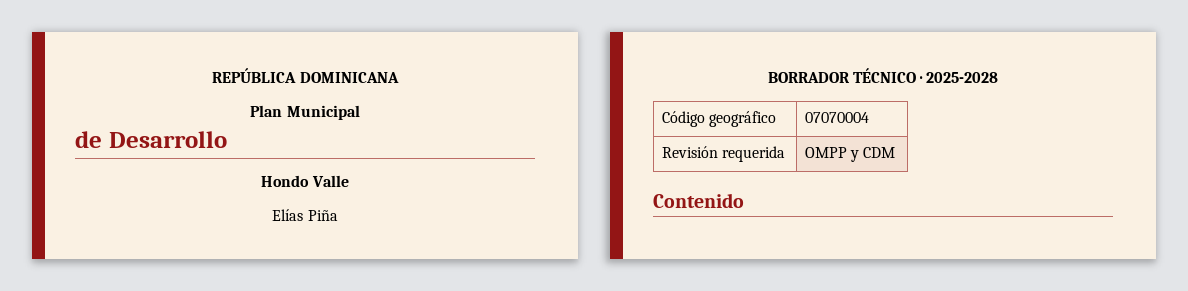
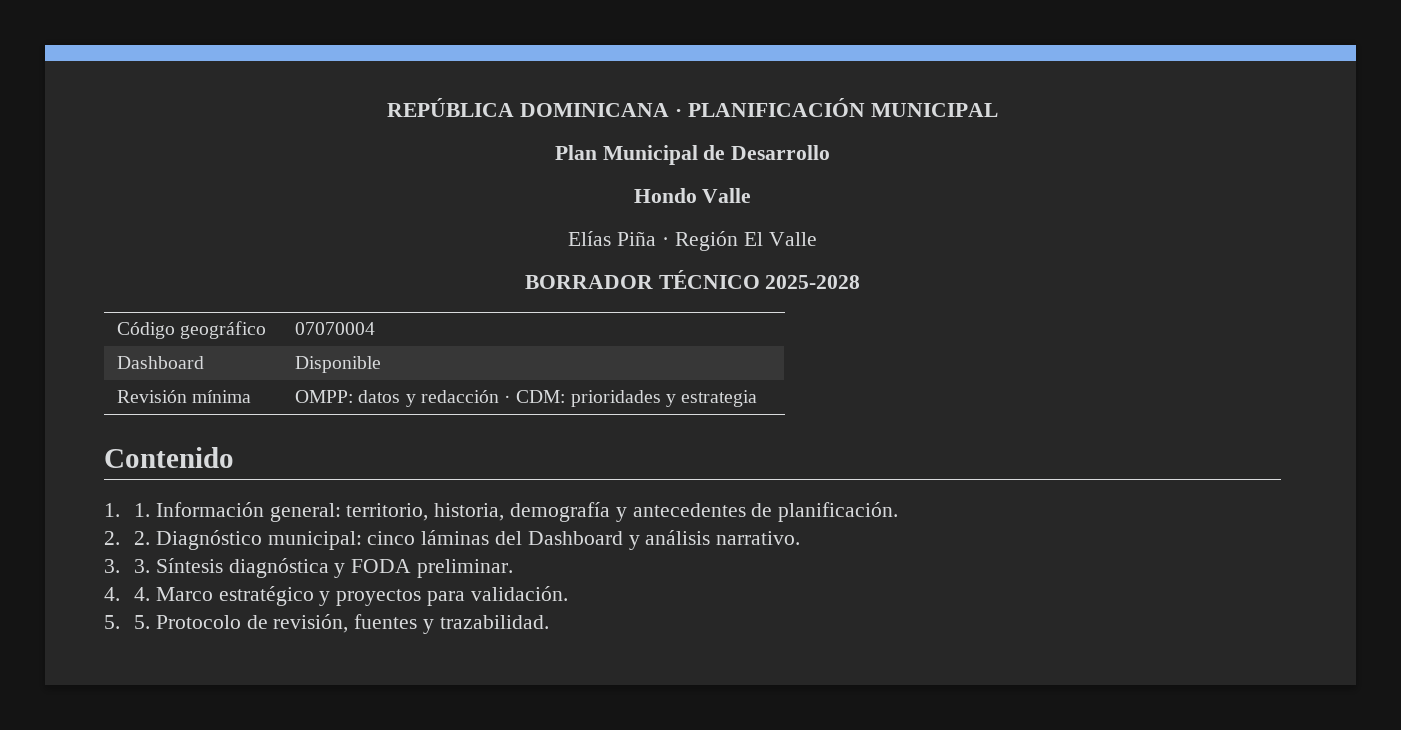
- REPÚBLICA DOMINICANA
+ REPÚBLICA DOMINICANA · PLANIFICACIÓN MUNICIPAL
- Plan Municipal
- de Desarrollo
+ Plan Municipal de Desarrollo
- Elías Piña
+ Elías Piña · Región El Valle
- BORRADOR TÉCNICO · 2025-2028
+ BORRADOR TÉCNICO 2025-2028
+ Dashboard | Disponible
- Revisión requerida | OMPP y CDM
+ Revisión mínima | OMPP: datos y redacción · CDM: prioridades y estrategia
  Contenido
+ 1. 1. Información general: territorio, historia, demografía y antecedentes de planificación.
+ 2. 2. Diagnóstico municipal: cinco láminas del Dashboard y análisis narrativo.
+ 3. 3. Síntesis diagnóstica y FODA preliminar.
+ 4. 4. Marco estratégico y proyectos para validación.
+ 5. 5. Protocolo de revisión, fuentes y trazabilidad.

